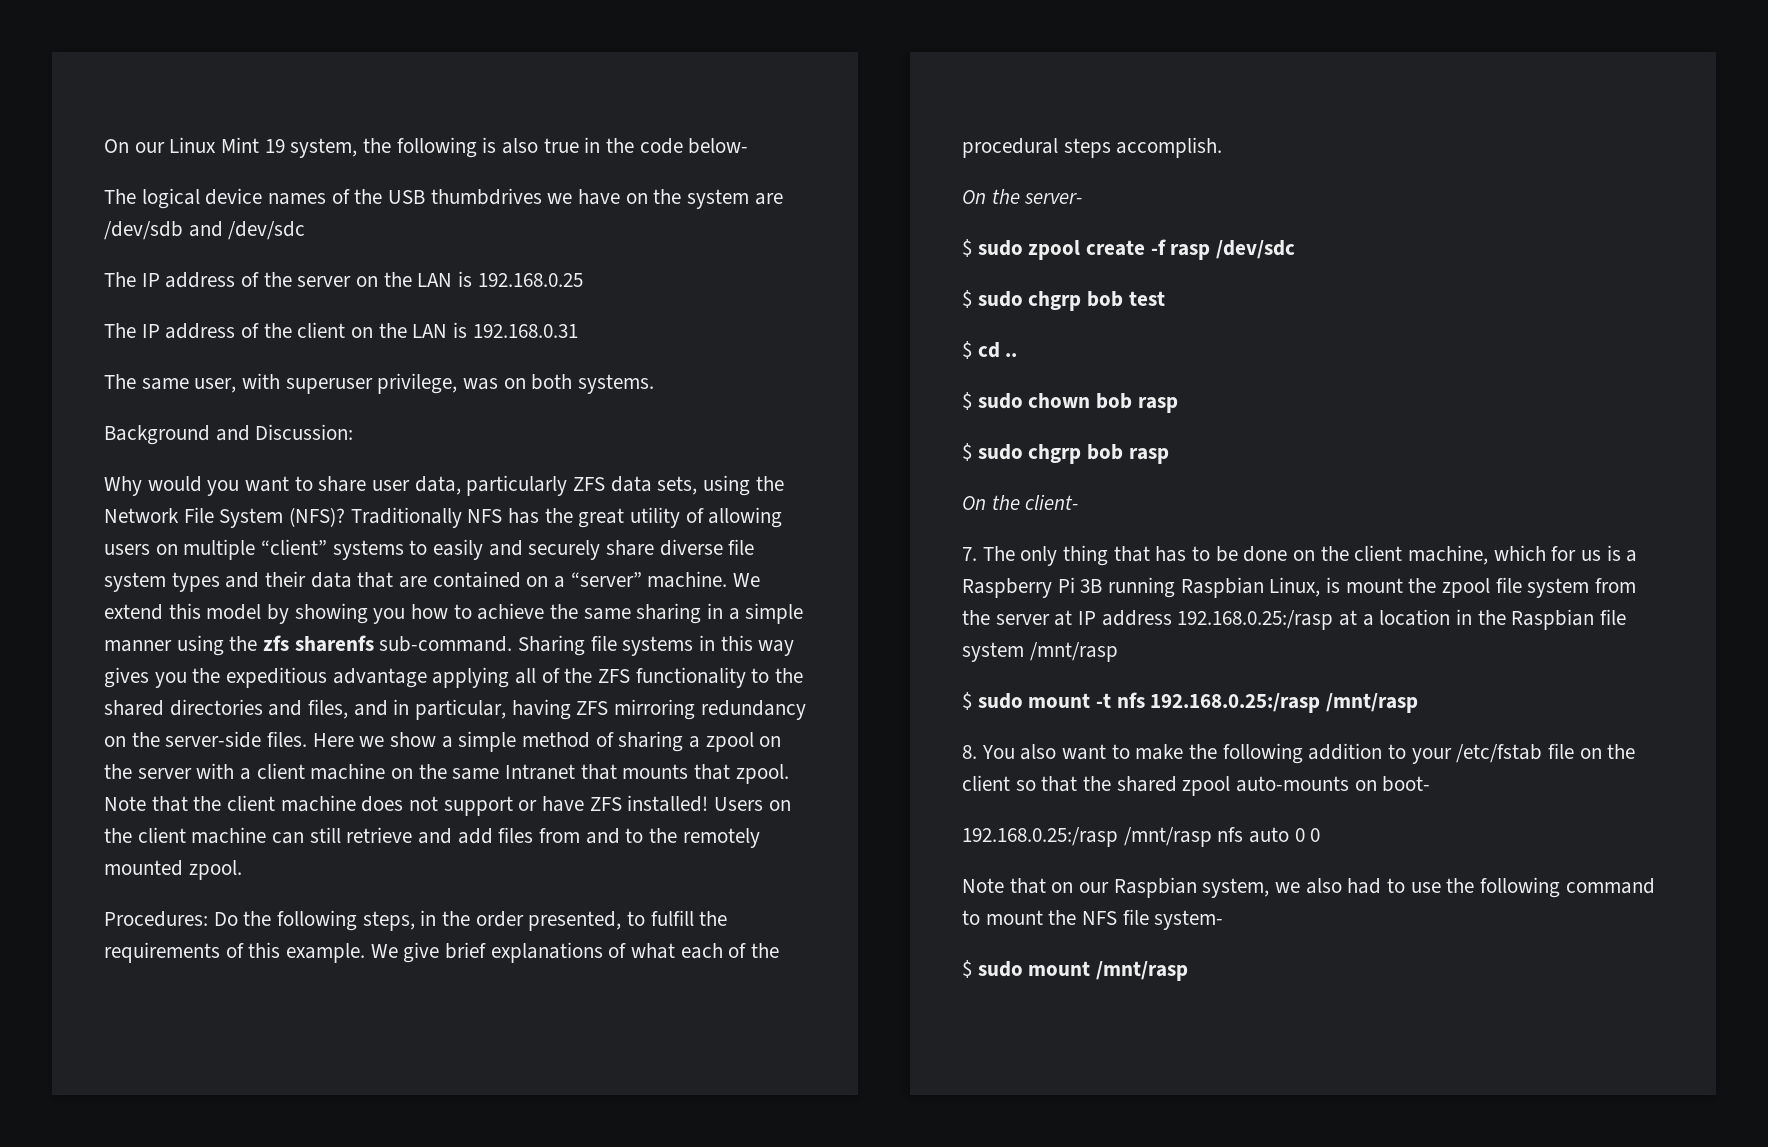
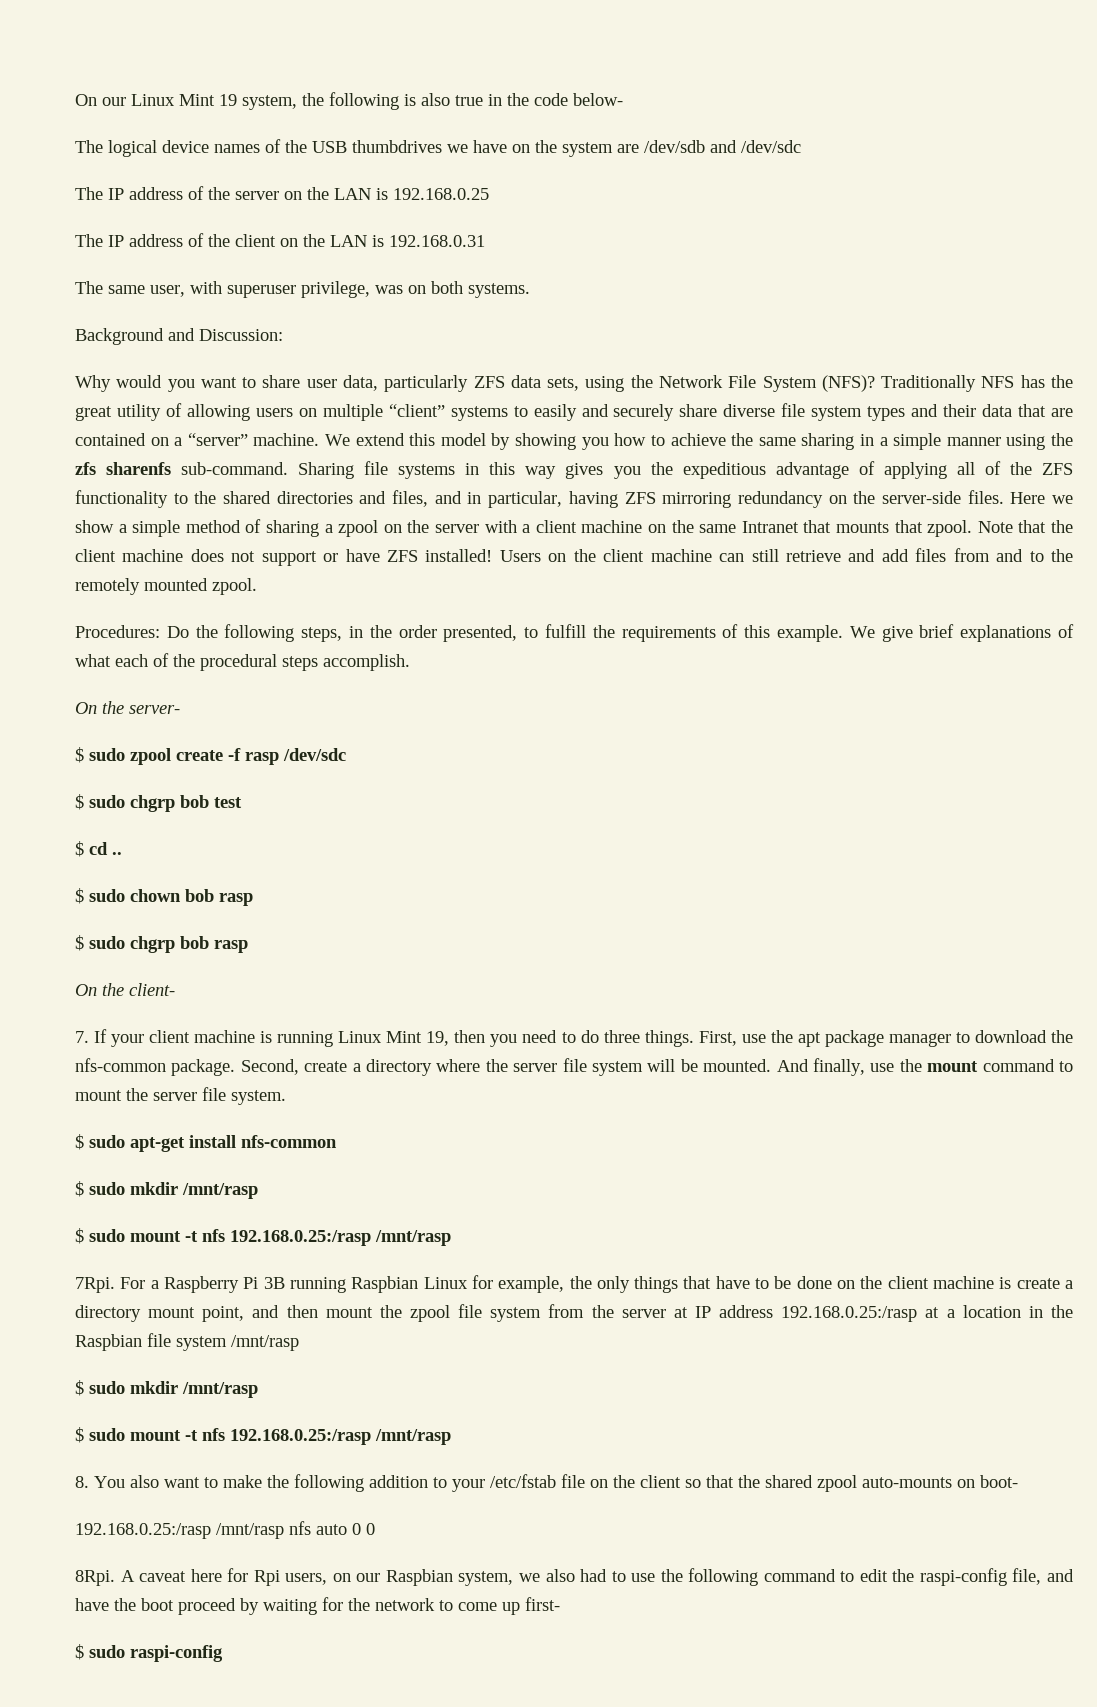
- Sharing file systems in this way gives you the expeditious advantage applying all of the ZFS functionality to the shared directories and files, and in particular, having ZFS mirroring redundancy on the server-side files.
+ Sharing file systems in this way gives you the expeditious advantage of applying all of the ZFS functionality to the shared directories and files, and in particular, having ZFS mirroring redundancy on the server-side files.
- 7. The only thing that has to be done on the client machine, which for us is a Raspberry Pi 3B running Raspbian Linux, is mount the zpool file system from the server at IP address 192.168.0.25:/rasp at a location in the Raspbian file system /mnt/rasp
+ 7. If your client machine is running Linux Mint 19, then you need to do three things. First, use the apt package manager to download the nfs-common package. Second, create a directory where the server file system will be mounted. And finally, use the mount command to mount the server file system.
+ $ sudo apt-get install nfs-common
+ $ sudo mkdir /mnt/rasp
+ $ sudo mount -t nfs 192.168.0.25:/rasp /mnt/rasp
+ 7Rpi. For a Raspberry Pi 3B running Raspbian Linux for example, the only things that have to be done on the client machine is create a directory mount point, and then mount the zpool file system from the server at IP address 192.168.0.25:/rasp at a location in the Raspbian file system /mnt/rasp
+ $ sudo mkdir /mnt/rasp
- Note that on our Raspbian system, we also had to use the following command to mount the NFS file system-
- $ sudo mount /mnt/rasp
+ 8Rpi. A caveat here for Rpi users, on our Raspbian system, we also had to use the following command to edit the raspi-config file, and have the boot proceed by waiting for the network to come up first-
+ $ sudo raspi-config

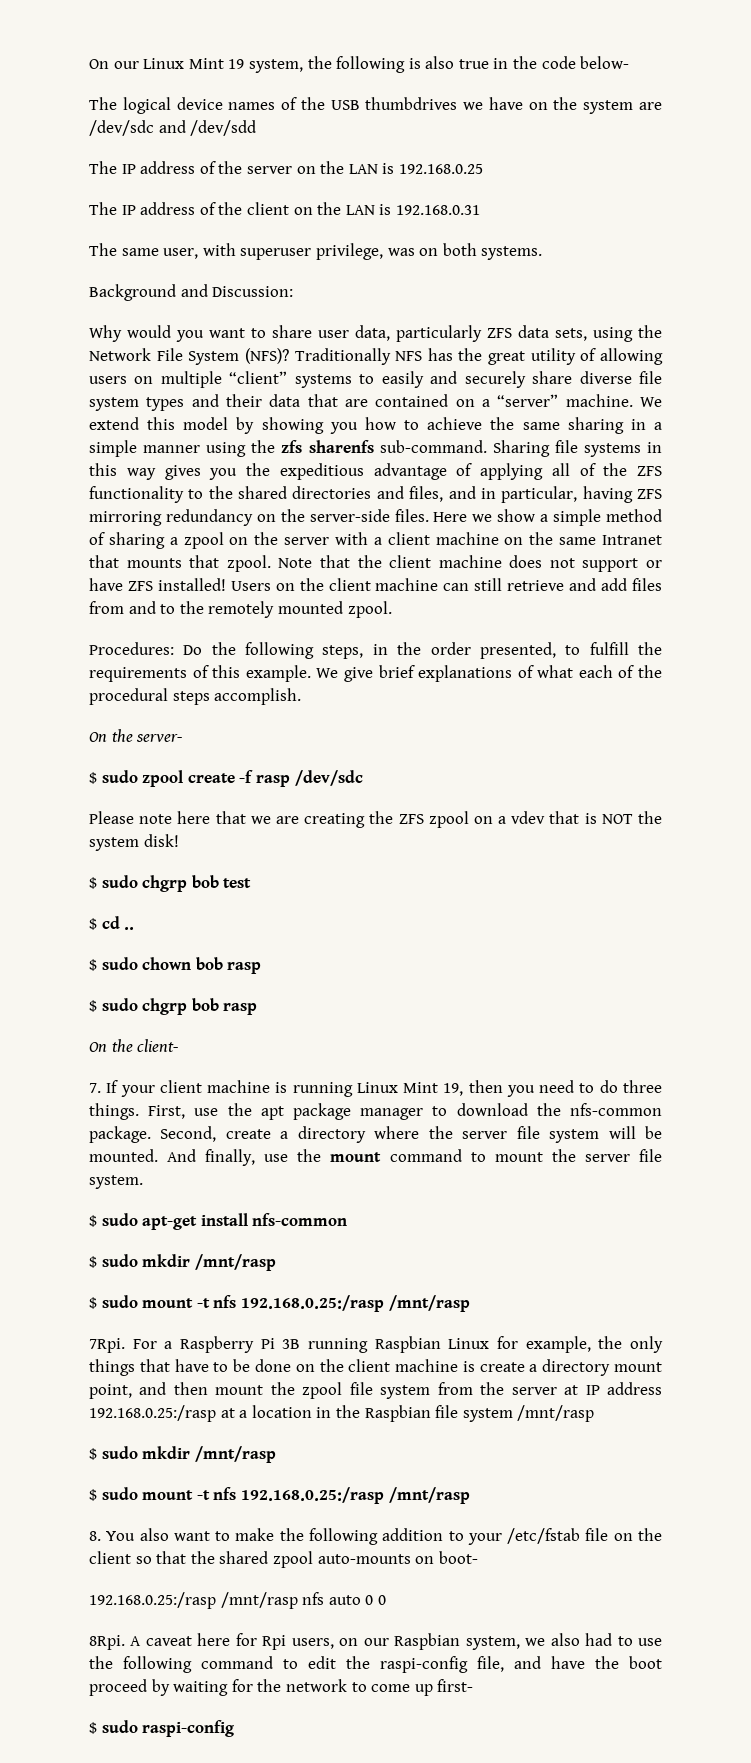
- The logical device names of the USB thumbdrives we have on the system are /dev/sdb and /dev/sdc
+ The logical device names of the USB thumbdrives we have on the system are /dev/sdc and /dev/sdd
+ Please note here that we are creating the ZFS zpool on a vdev that is NOT the system disk!

